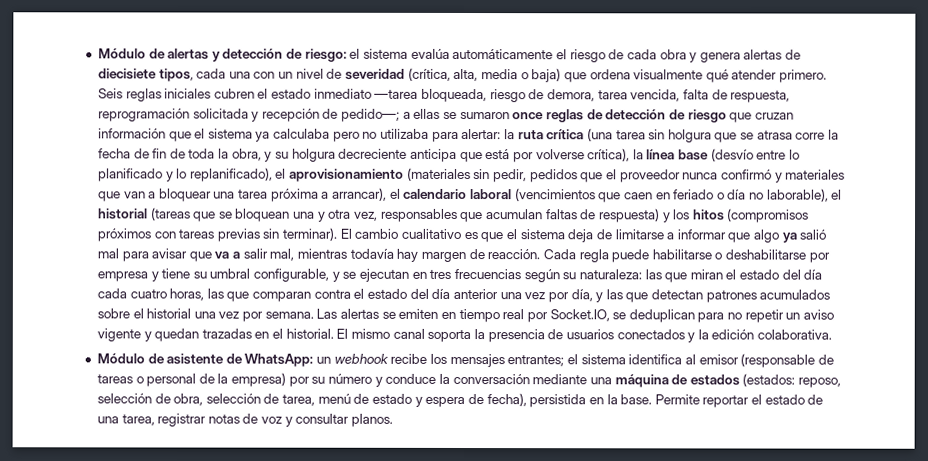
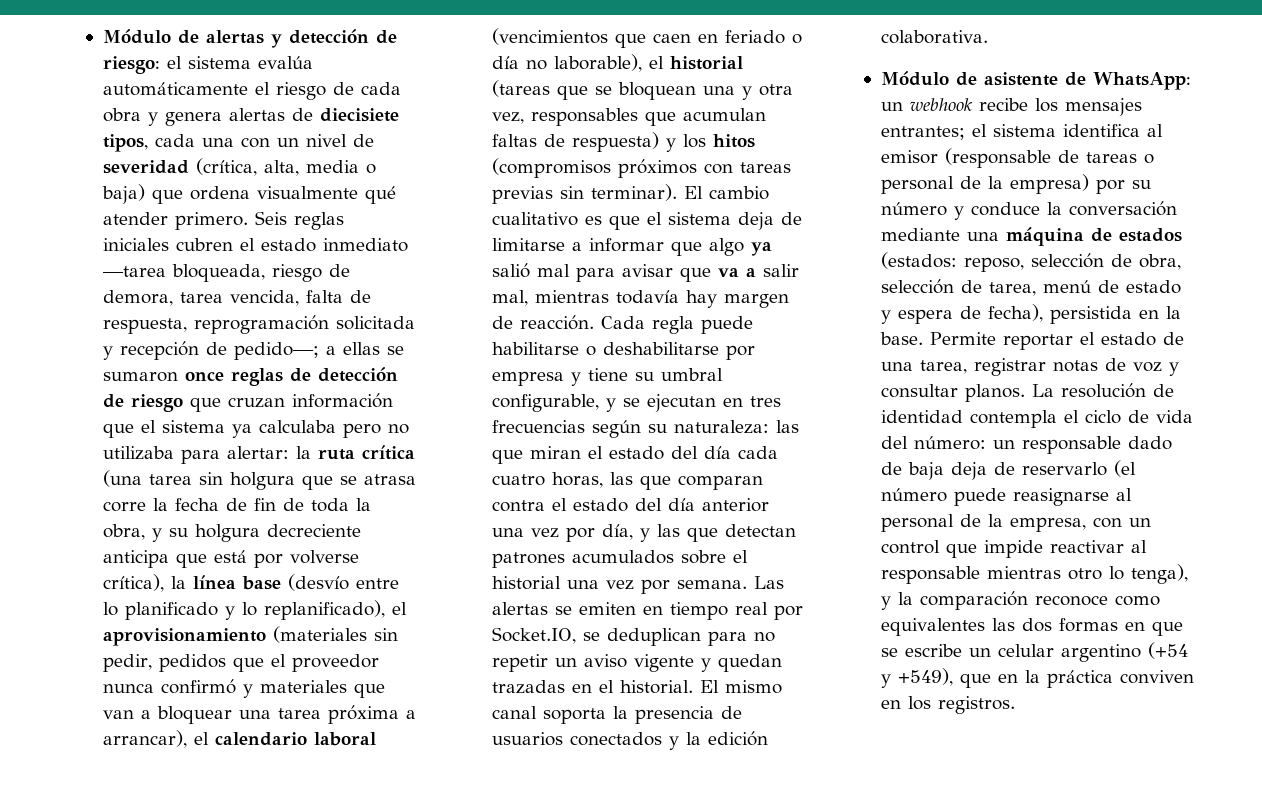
+ La resolución de identidad contempla el ciclo de vida del número: un responsable dado de baja deja de reservarlo (el número puede reasignarse al personal de la empresa, con un control que impide reactivar al responsable mientras otro lo tenga), y la comparación reconoce como equivalentes las dos formas en que se escribe un celular argentino (+54 y +549), que en la práctica conviven en los registros.

